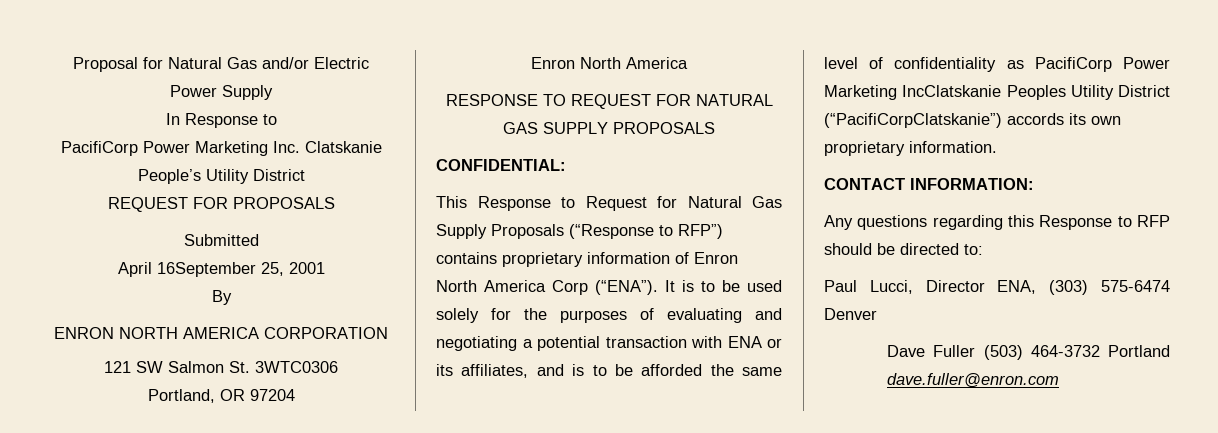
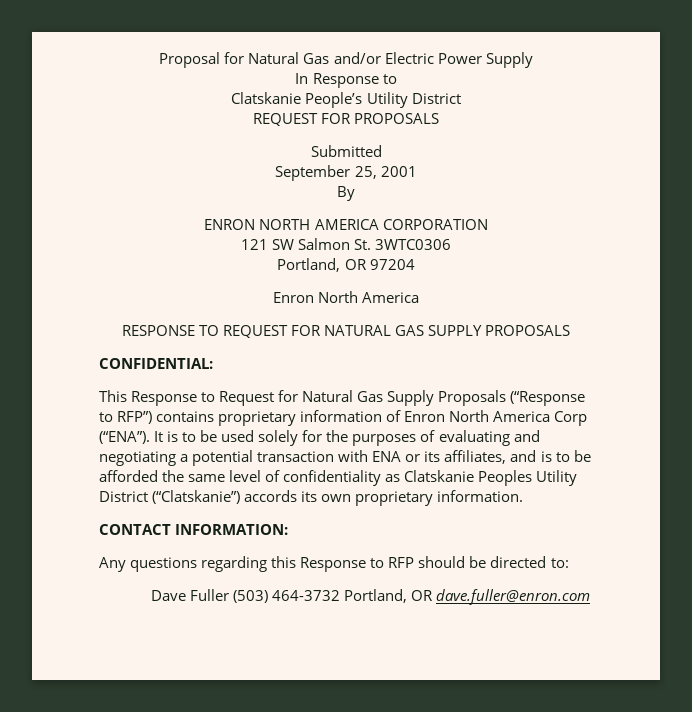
- PacifiCorp Power Marketing Inc. Clatskanie People’s Utility District
+ Clatskanie People’s Utility District
- April 16September 25, 2001
+ September 25, 2001
- It is to be used solely for the purposes of evaluating and negotiating a potential transaction with ENA or its affiliates, and is to be afforded the same level of confidentiality as PacifiCorp Power Marketing IncClatskanie Peoples Utility District (“PacifiCorpClatskanie”) accords its own proprietary information.
+ It is to be used solely for the purposes of evaluating and negotiating a potential transaction with ENA or its affiliates, and is to be afforded the same level of confidentiality as Clatskanie Peoples Utility District (“Clatskanie”) accords its own proprietary information.
- Paul Lucci, Director ENA, (303) 575-6474 Denver
- Dave Fuller (503) 464-3732 Portland dave.fuller@enron.com
+ Dave Fuller (503) 464-3732 Portland, OR dave.fuller@enron.com

